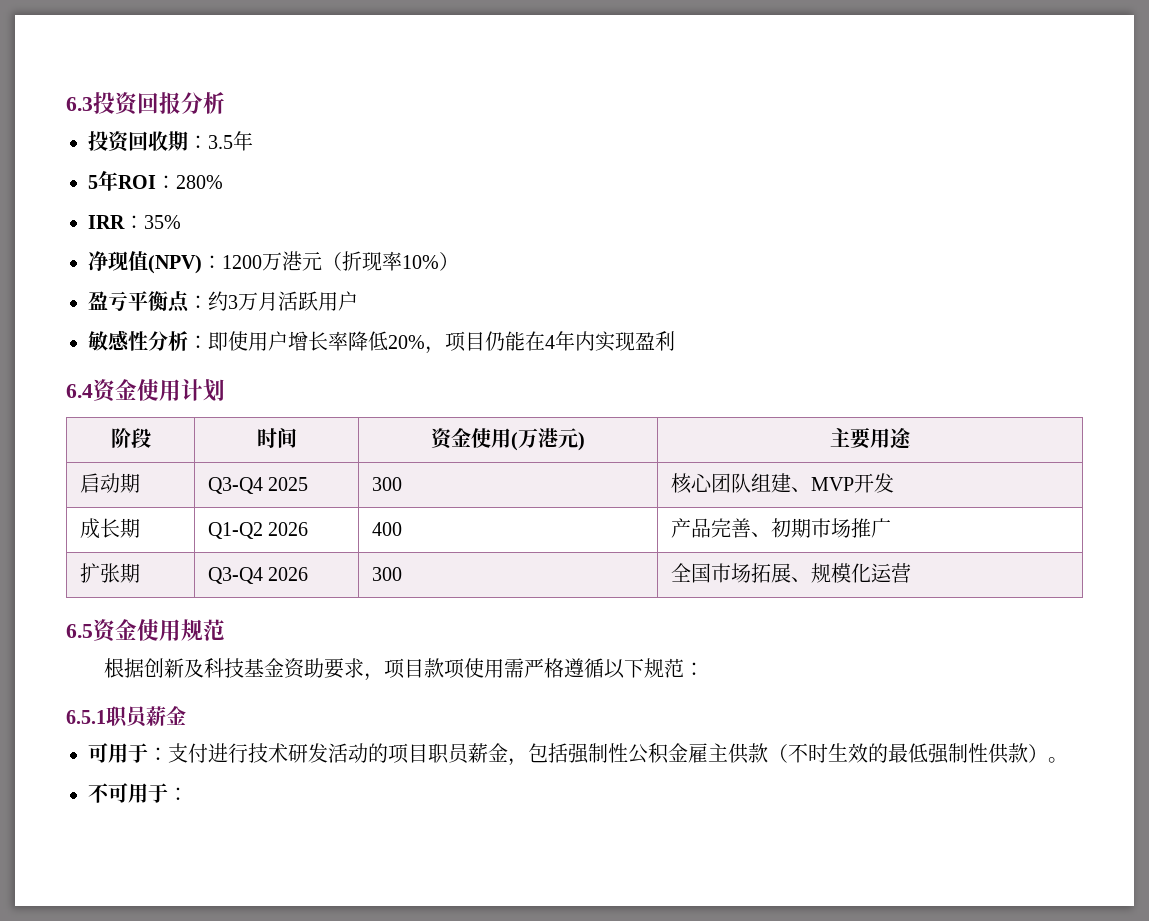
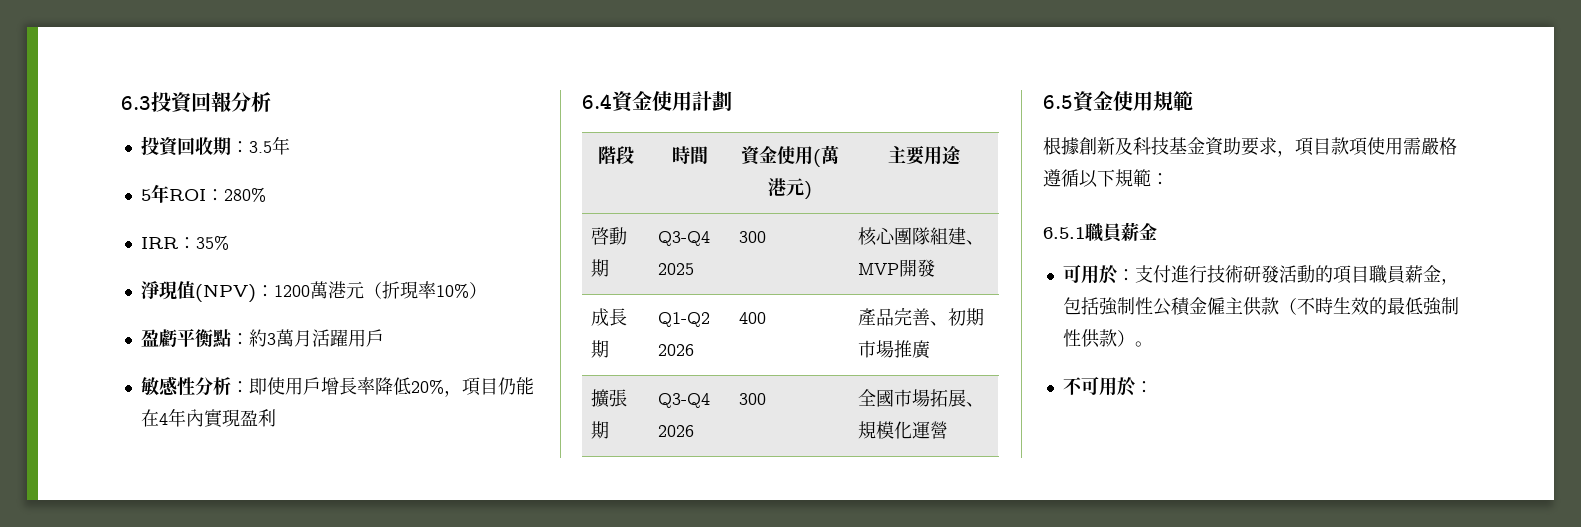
- 6.3投资回报分析
+ 6.3投資回報分析
- 投资回收期：3.5年
+ 投資回收期：3.5年
- 净现值(NPV)：1200万港元（折现率10%）
+ 淨現值(NPV)：1200萬港元（折現率10%）
- 盈亏平衡点：约3万月活跃用户
+ 盈虧平衡點：約3萬月活躍用戶
- 敏感性分析：即使用户增长率降低20%，项目仍能在4年内实现盈利
+ 敏感性分析：即使用戶增長率降低20%，項目仍能在4年內實現盈利
- 6.4资金使用计划
- 阶段 | 时间 | 资金使用(万港元) | 主要用途
+ 6.4資金使用計劃
+ 階段 | 時間 | 資金使用(萬港元) | 主要用途
- 启动期 | Q3-Q4 2025 | 300 | 核心团队组建、MVP开发
+ 啓動期 | Q3-Q4 2025 | 300 | 核心團隊組建、MVP開發
- 成长期 | Q1-Q2 2026 | 400 | 产品完善、初期市场推广
- 扩张期 | Q3-Q4 2026 | 300 | 全国市场拓展、规模化运营
- 6.5资金使用规范
+ 成長期 | Q1-Q2 2026 | 400 | 產品完善、初期市場推廣
+ 擴張期 | Q3-Q4 2026 | 300 | 全國市場拓展、規模化運營
+ 6.5資金使用規範
- 根据创新及科技基金资助要求，项目款项使用需严格遵循以下规范：
+ 根據創新及科技基金資助要求，項目款項使用需嚴格遵循以下規範：
- 6.5.1职员薪金
+ 6.5.1職員薪金
- 可用于：支付进行技术研发活动的项目职员薪金，包括强制性公积金雇主供款（不时生效的最低强制性供款）。
+ 可用於：支付進行技術研發活動的項目職員薪金，包括強制性公積金僱主供款（不時生效的最低強制性供款）。
- 不可用于：
+ 不可用於：

